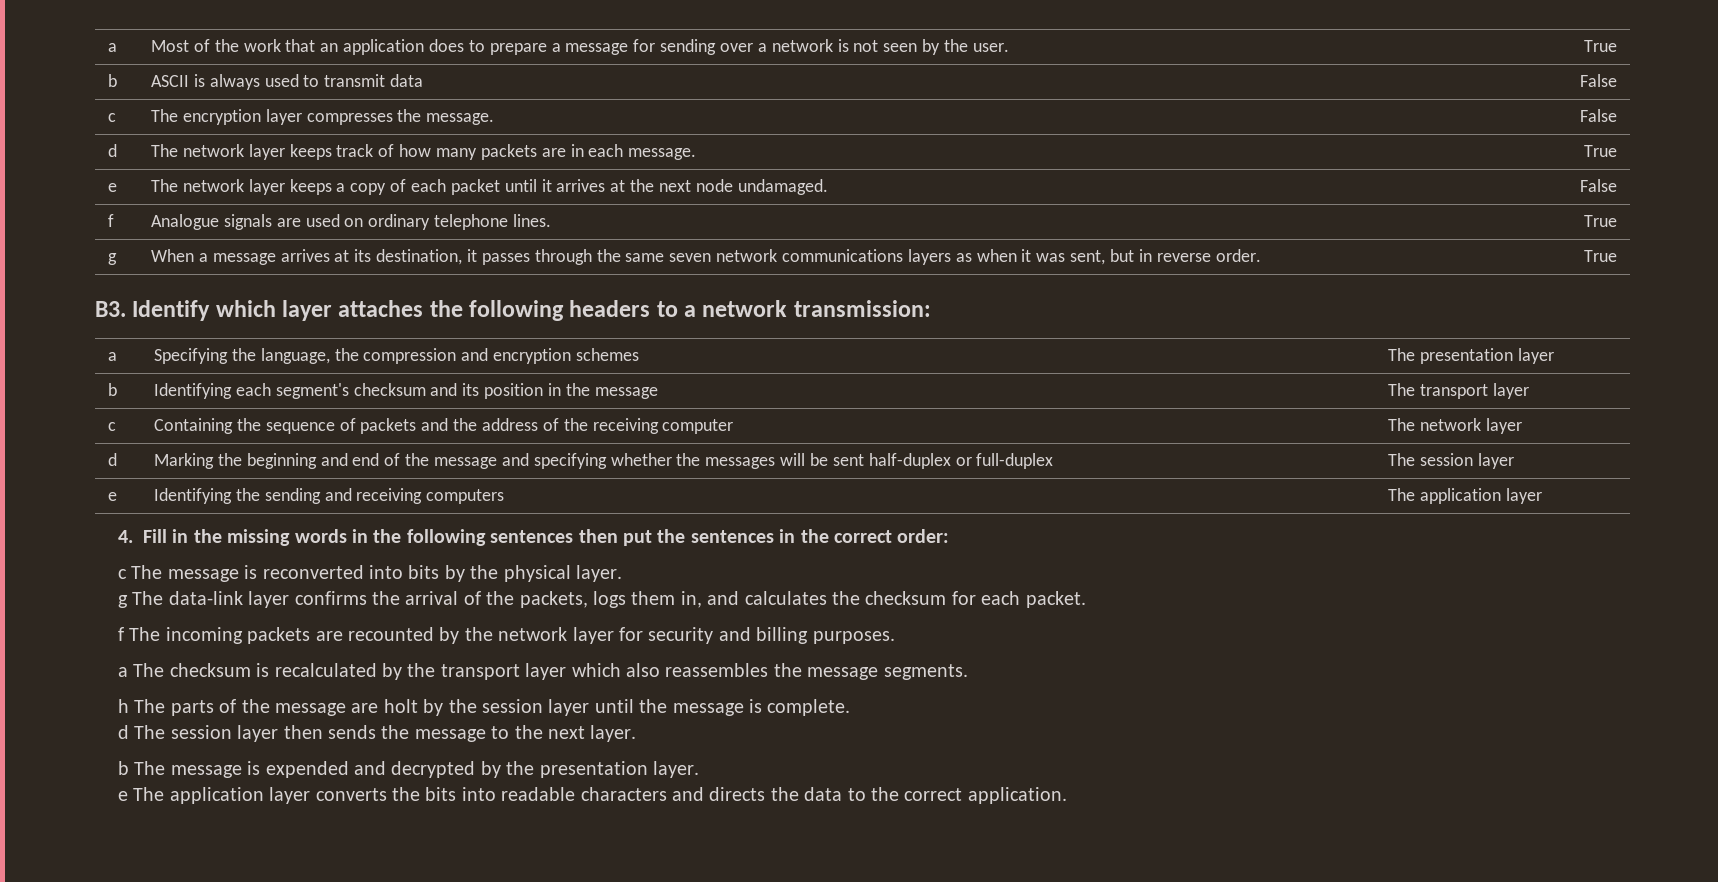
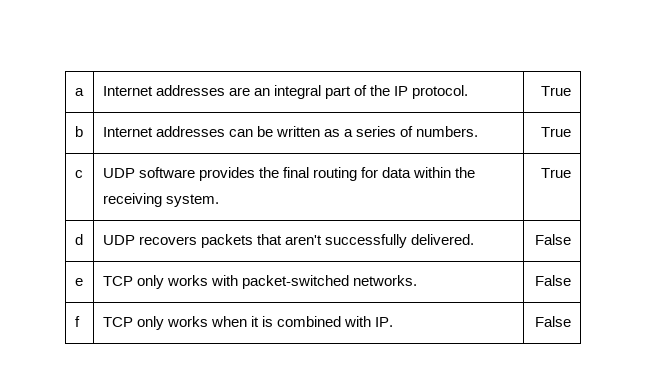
- a | Most of the work that an application does to prepare a message for sending over a network is not seen by the user. | True
- b | ASCII is always used to transmit data | False
- c | The encryption layer compresses the message. | False
- d | The network layer keeps track of how many packets are in each message. | True
- e | The network layer keeps a copy of each packet until it arrives at the next node undamaged. | False
- f | Analogue signals are used on ordinary telephone lines. | True
- g | When a message arrives at its destination, it passes through the same seven network communications layers as when it was sent, but in reverse order. | True
- B3. Identify which layer attaches the following headers to a network transmission:
- a | Specifying the language, the compression and encryption schemes | The presentation layer
- b | Identifying each segment's checksum and its position in the message | The transport layer
- c | Containing the sequence of packets and the address of the receiving computer | The network layer
- d | Marking the beginning and end of the message and specifying whether the messages will be sent half-duplex or full-duplex | The session layer
- e | Identifying the sending and receiving computers | The application layer
- 4. Fill in the missing words in the following sentences then put the sentences in the correct order:
- c The message is reconverted into bits by the physical layer.
- g The data-link layer confirms the arrival of the packets, logs them in, and calculates the checksum for each packet.
- f The incoming packets are recounted by the network layer for security and billing purposes.
- a The checksum is recalculated by the transport layer which also reassembles the message segments.
- h The parts of the message are holt by the session layer until the message is complete.
- d The session layer then sends the message to the next layer.
- b The message is expended and decrypted by the presentation layer.
- e The application layer converts the bits into readable characters and directs the data to the correct application.
+ a | Internet addresses are an integral part of the IP protocol. | True
+ b | Internet addresses can be written as a series of numbers. | True
+ c | UDP software provides the final routing for data within the receiving system. | True
+ d | UDP recovers packets that aren't successfully delivered. | False
+ e | TCP only works with packet-switched networks. | False
+ f | TCP only works when it is combined with IP. | False

